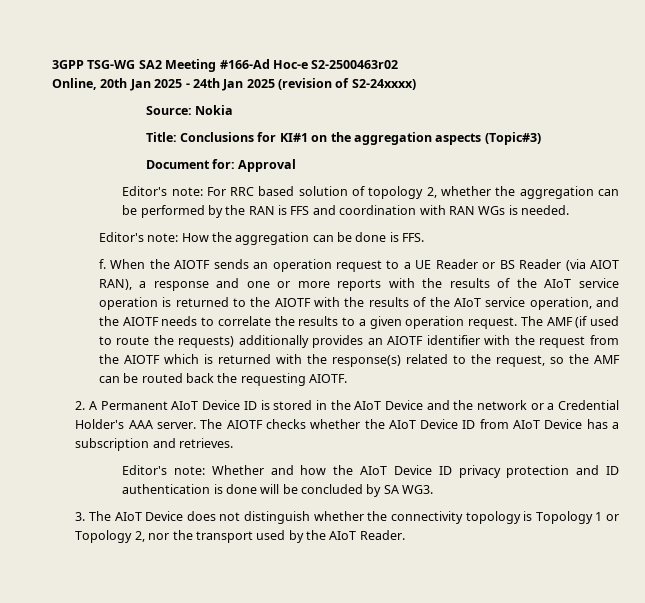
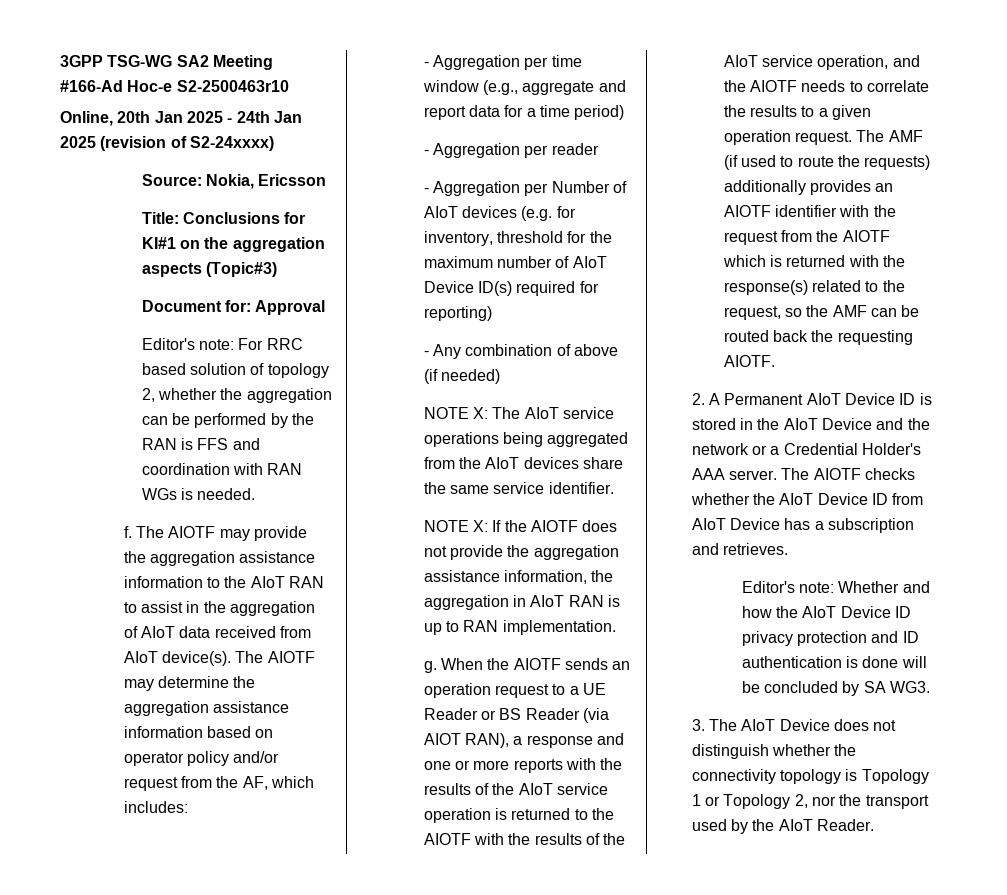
- 3GPP TSG-WG SA2 Meeting #166-Ad Hoc-e S2-2500463r02
+ 3GPP TSG-WG SA2 Meeting #166-Ad Hoc-e S2-2500463r10
- Source: Nokia
+ Source: Nokia, Ericsson
- Editor's note: How the aggregation can be done is FFS.
- f.
+ f. The AIOTF may provide the aggregation assistance information to the AIoT RAN to assist in the aggregation of AIoT data received from AIoT device(s). The AIOTF may determine the aggregation assistance information based on operator policy and/or request from the AF, which includes:
+ - Aggregation per time window (e.g., aggregate and report data for a time period)
+ - Aggregation per reader
+ - Aggregation per Number of AIoT devices (e.g. for inventory, threshold for the maximum number of AIoT Device ID(s) required for reporting)
+ - Any combination of above (if needed)
+ NOTE X: The AIoT service operations being aggregated from the AIoT devices share the same service identifier.
+ NOTE X: If the AIOTF does not provide the aggregation assistance information, the aggregation in AIoT RAN is up to RAN implementation.
+ g.

